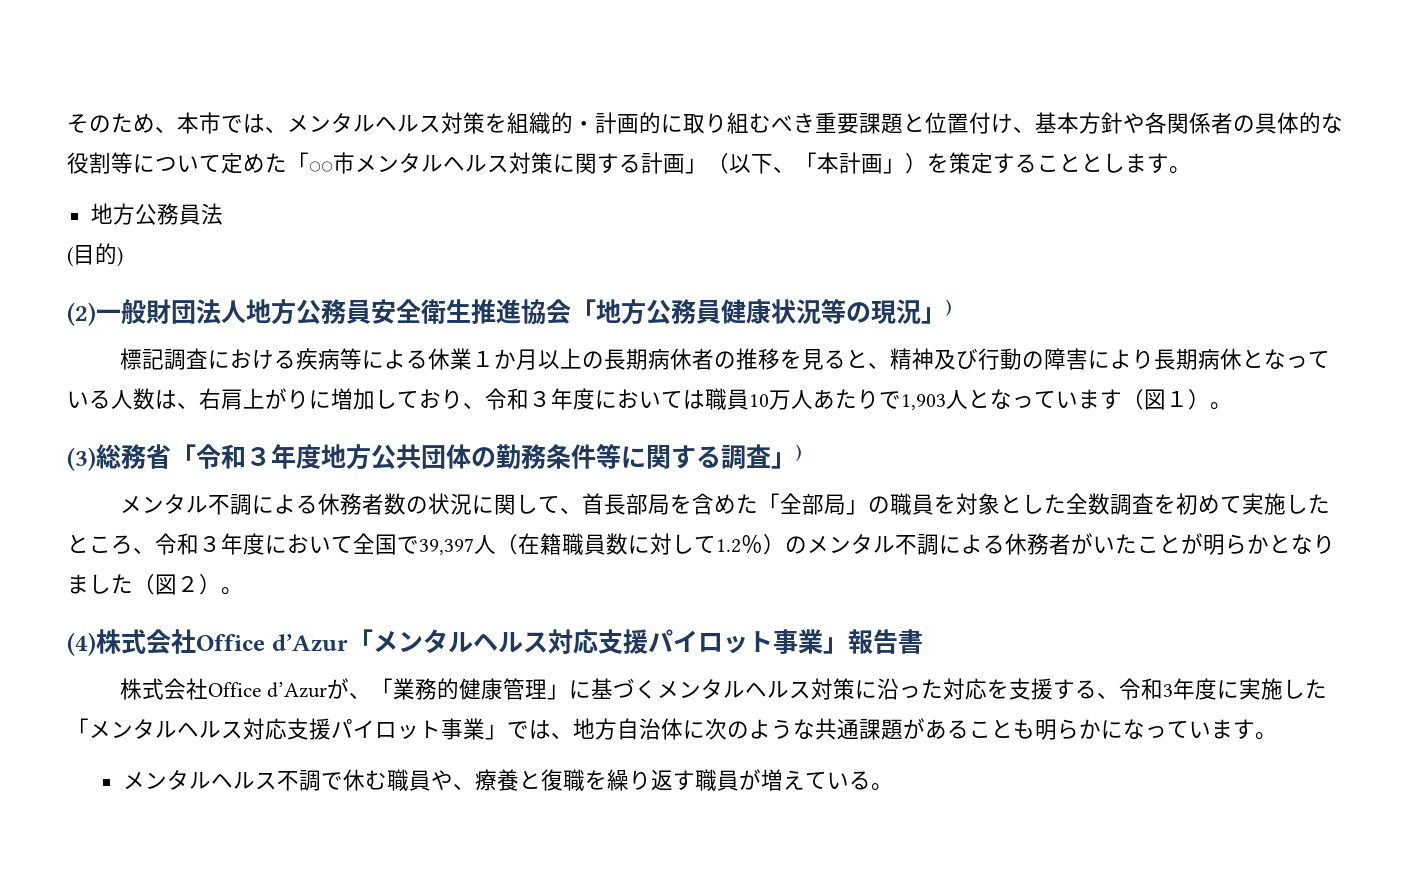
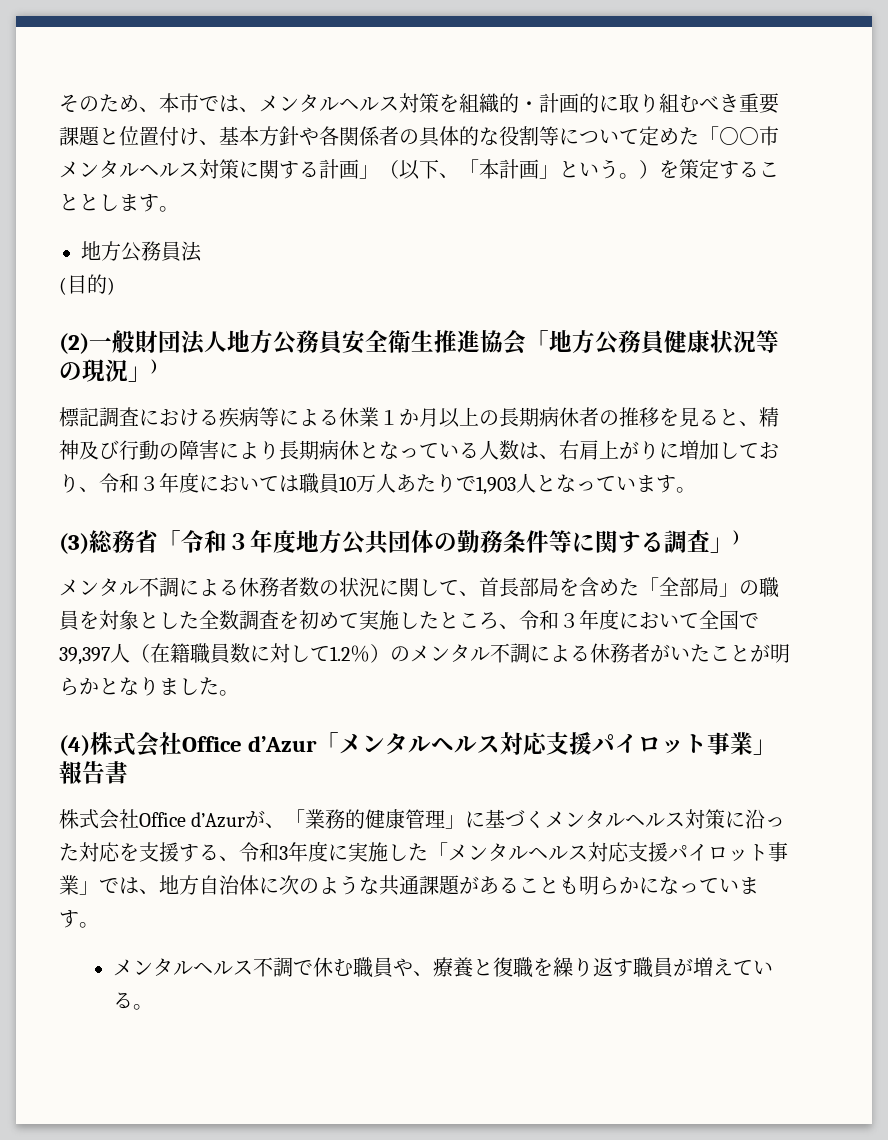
- そのため、本市では、メンタルヘルス対策を組織的・計画的に取り組むべき重要課題と位置付け、基本方針や各関係者の具体的な役割等について定めた「○○市メンタルヘルス対策に関する計画」（以下、「本計画」）を策定することとします。
+ そのため、本市では、メンタルヘルス対策を組織的・計画的に取り組むべき重要課題と位置付け、基本方針や各関係者の具体的な役割等について定めた「○○市メンタルヘルス対策に関する計画」（以下、「本計画」という。）を策定することとします。
- 標記調査における疾病等による休業１か⽉以上の⻑期病休者の推移を見ると、精神及び⾏動の障害により⻑期病休となっている⼈数は、右肩上がりに増加しており、令和３年度においては職員10万⼈あたりで1,903⼈となっています（図１）。
+ 標記調査における疾病等による休業１か⽉以上の⻑期病休者の推移を見ると、精神及び⾏動の障害により⻑期病休となっている⼈数は、右肩上がりに増加しており、令和３年度においては職員10万⼈あたりで1,903⼈となっています。
- メンタル不調による休務者数の状況に関して、⾸⻑部局を含めた「全部局」の職員を対象とした全数調査を初めて実施したところ、令和３年度において全国で39,397⼈（在籍職員数に対して1.2％）のメンタル不調による休務者がいたことが明らかとなりました（図２）。
+ メンタル不調による休務者数の状況に関して、⾸⻑部局を含めた「全部局」の職員を対象とした全数調査を初めて実施したところ、令和３年度において全国で39,397⼈（在籍職員数に対して1.2％）のメンタル不調による休務者がいたことが明らかとなりました。

